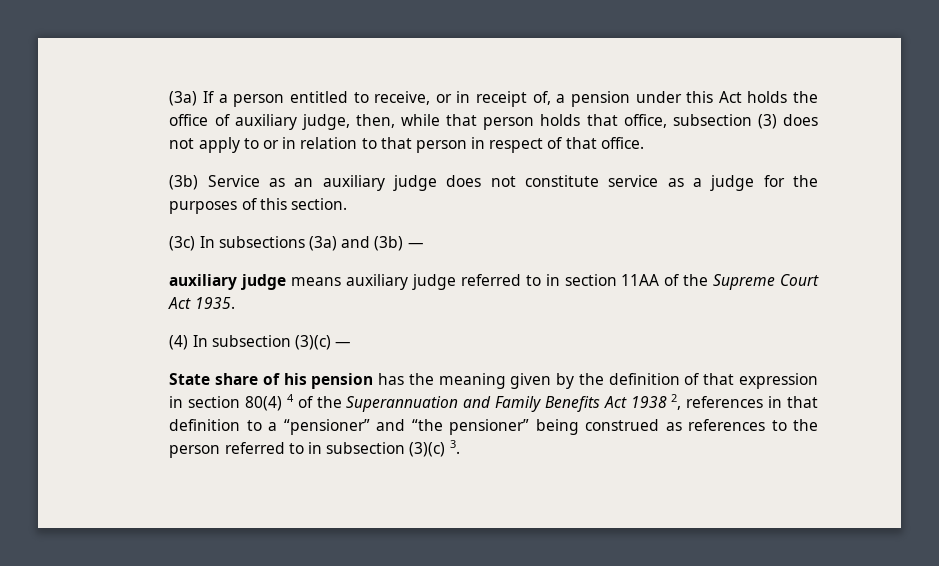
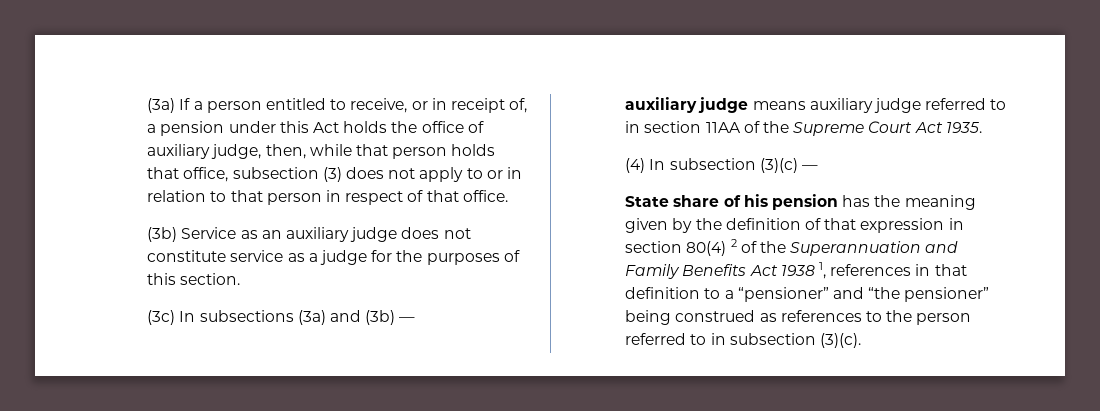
- State share of his pension has the meaning given by the definition of that expression in section 80(4) 4 of the Superannuation and Family Benefits Act 1938 2, references in that definition to a “pensioner” and “the pensioner” being construed as references to the person referred to in subsection (3)(c) 3.
+ State share of his pension has the meaning given by the definition of that expression in section 80(4) 2 of the Superannuation and Family Benefits Act 1938 1, references in that definition to a “pensioner” and “the pensioner” being construed as references to the person referred to in subsection (3)(c).

